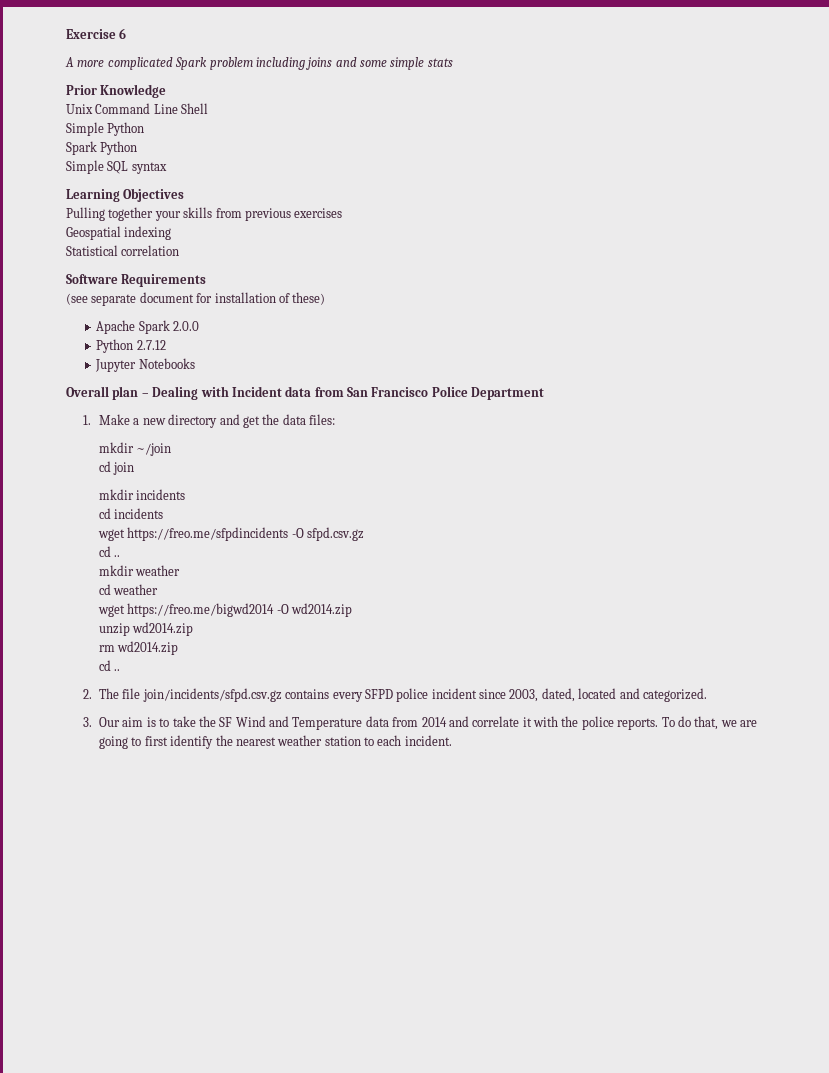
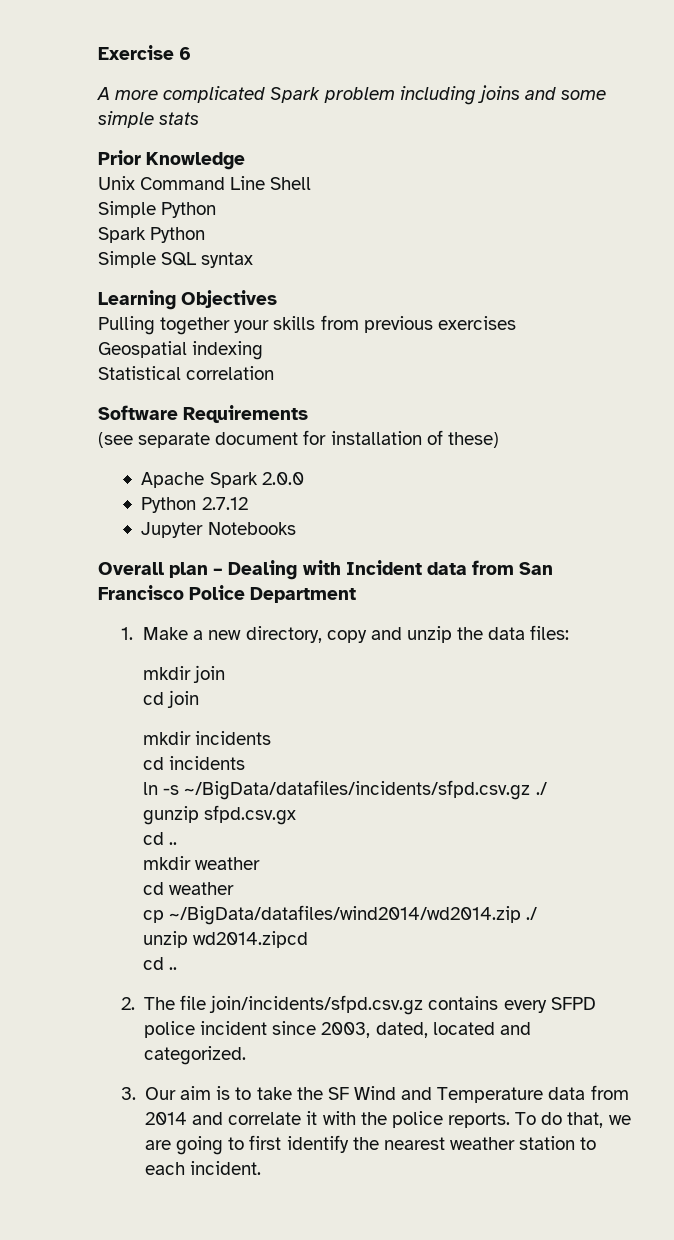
- 1. Make a new directory and get the data files:
+ 1. Make a new directory, copy and unzip the data files:
- mkdir ~/join
+ mkdir join
- wget https://freo.me/sfpdincidents -O sfpd.csv.gz
+ ln -s ~/BigData/datafiles/incidents/sfpd.csv.gz ./
+ gunzip sfpd.csv.gx
- wget https://freo.me/bigwd2014 -O wd2014.zip
- unzip wd2014.zip
- rm wd2014.zip
+ cp ~/BigData/datafiles/wind2014/wd2014.zip ./
+ unzip wd2014.zipcd

